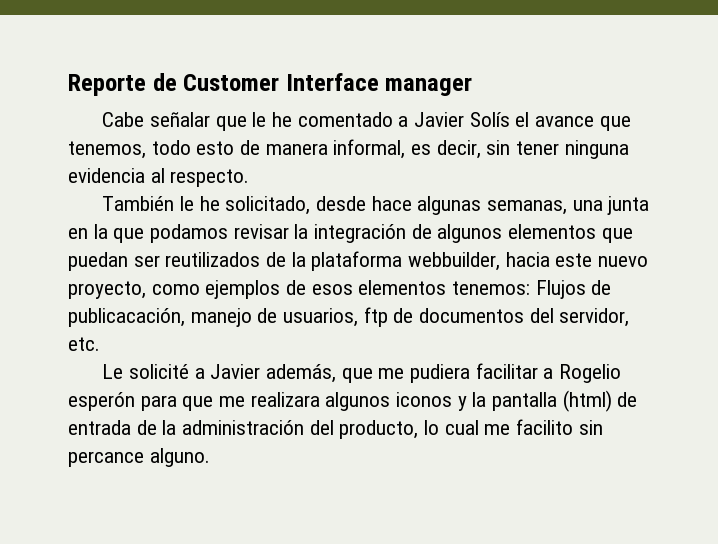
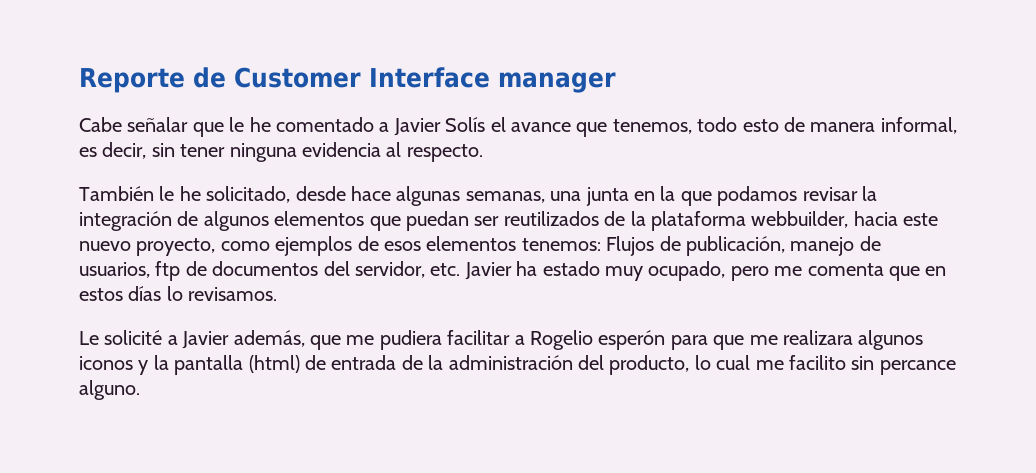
- También le he solicitado, desde hace algunas semanas, una junta en la que podamos revisar la integración de algunos elementos que puedan ser reutilizados de la plataforma webbuilder, hacia este nuevo proyecto, como ejemplos de esos elementos tenemos: Flujos de publicacación, manejo de usuarios, ftp de documentos del servidor, etc.
+ También le he solicitado, desde hace algunas semanas, una junta en la que podamos revisar la integración de algunos elementos que puedan ser reutilizados de la plataforma webbuilder, hacia este nuevo proyecto, como ejemplos de esos elementos tenemos: Flujos de publicación, manejo de usuarios, ftp de documentos del servidor, etc. Javier ha estado muy ocupado, pero me comenta que en estos días lo revisamos.

